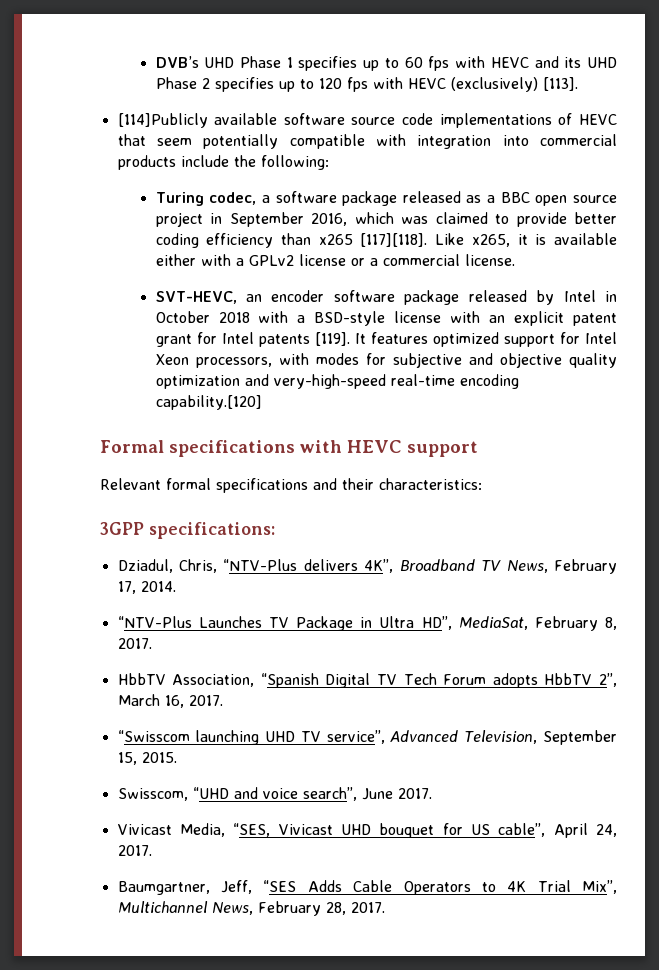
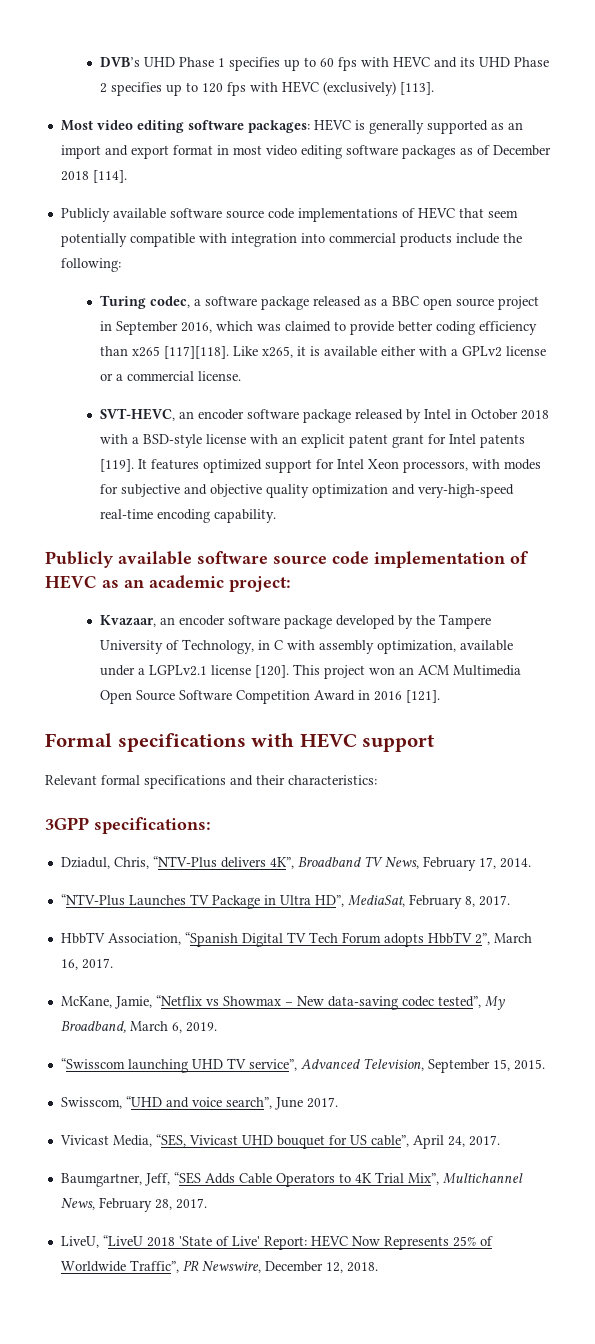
- [114]Publicly available software source code implementations of HEVC that seem potentially compatible with integration into commercial products include the following:
+ Most video editing software packages: HEVC is generally supported as an import and export format in most video editing software packages as of December 2018 [114].
+ Publicly available software source code implementations of HEVC that seem potentially compatible with integration into commercial products include the following:
- It features optimized support for Intel Xeon processors, with modes for subjective and objective quality optimization and very-high-speed real-time encoding capability.[120]
+ It features optimized support for Intel Xeon processors, with modes for subjective and objective quality optimization and very-high-speed real-time encoding capability.
+ Publicly available software source code implementation of HEVC as an academic project:
+ Kvazaar, an encoder software package developed by the Tampere University of Technology, in C with assembly optimization, available under a LGPLv2.1 license [120]. This project won an ACM Multimedia Open Source Software Competition Award in 2016 [121].
+ McKane, Jamie, “Netflix vs Showmax – New data-saving codec tested”, My Broadband, March 6, 2019.
+ LiveU, “LiveU 2018 'State of Live' Report: HEVC Now Represents 25% of Worldwide Traffic”, PR Newswire, December 12, 2018.

